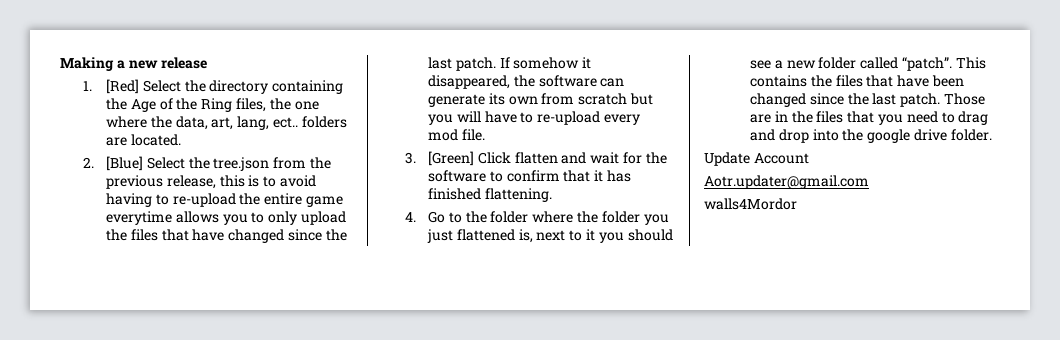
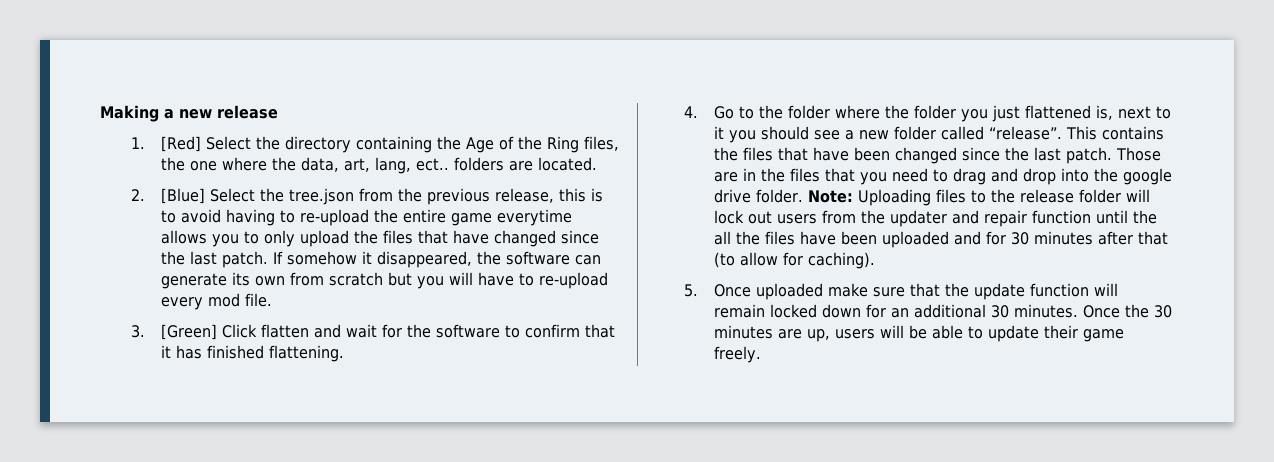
- 4. Go to the folder where the folder you just flattened is, next to it you should see a new folder called “patch”.
+ 4. Go to the folder where the folder you just flattened is, next to it you should see a new folder called “release”.
- Those are in the files that you need to drag and drop into the google drive folder.
- Update Account
- Aotr.updater@gmail.com
- walls4Mordor
+ Those are in the files that you need to drag and drop into the google drive folder. Note: Uploading files to the release folder will lock out users from the updater and repair function until the all the files have been uploaded and for 30 minutes after that (to allow for caching).
+ 5. Once uploaded make sure that the update function will remain locked down for an additional 30 minutes. Once the 30 minutes are up, users will be able to update their game freely.

